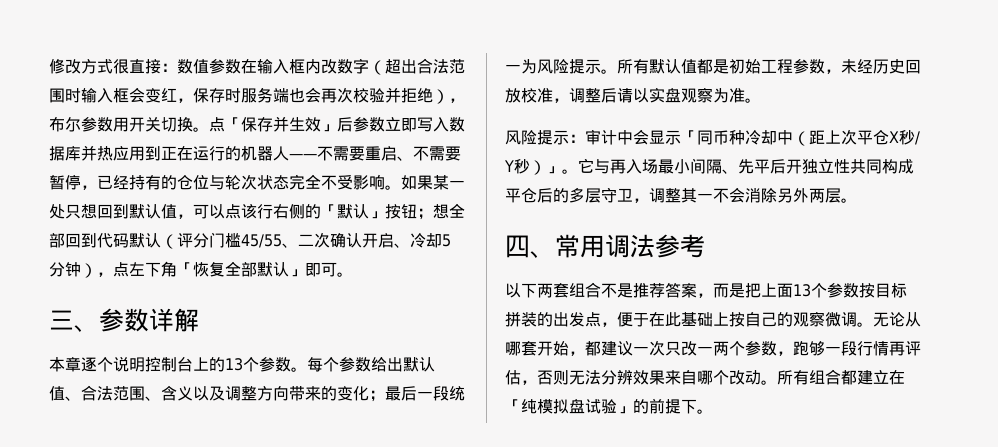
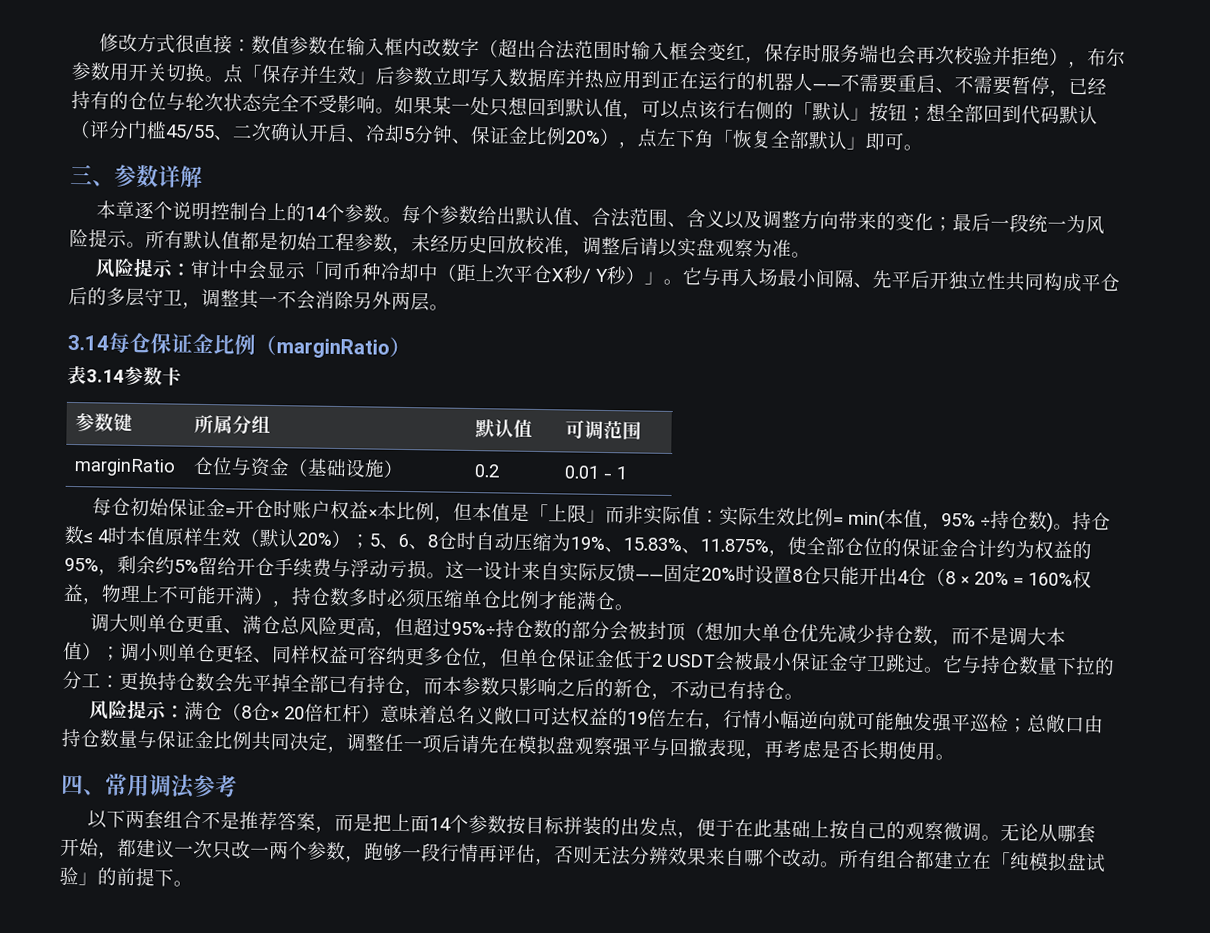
- 如果某一处只想回到默认值，可以点该行右侧的「默认」按钮；想全部回到代码默认（评分门槛45/55、二次确认开启、冷却5分钟），点左下角「恢复全部默认」即可。
+ 如果某一处只想回到默认值，可以点该行右侧的「默认」按钮；想全部回到代码默认（评分门槛45/55、二次确认开启、冷却5分钟、保证金比例20%），点左下角「恢复全部默认」即可。
- 本章逐个说明控制台上的13个参数。
+ 本章逐个说明控制台上的14个参数。
+ 3.14每仓保证金比例（marginRatio）
+ 表3.14参数卡
+ 参数键 | 所属分组 | 默认值 | 可调范围
+ marginRatio | 仓位与资金（基础设施） | 0.2 | 0.01 - 1
+ 每仓初始保证金=开仓时账户权益×本比例，但本值是「上限」而非实际值：实际生效比例= min(本值，95% ÷持仓数)。持仓数≤ 4时本值原样生效（默认20%）；5、6、8仓时自动压缩为19%、15.83%、11.875%，使全部仓位的保证金合计约为权益的95%，剩余约5%留给开仓手续费与浮动亏损。这一设计来自实际反馈——固定20%时设置8仓只能开出4仓（8 × 20% = 160%权益，物理上不可能开满），持仓数多时必须压缩单仓比例才能满仓。
+ 调大则单仓更重、满仓总风险更高，但超过95%÷持仓数的部分会被封顶（想加大单仓优先减少持仓数，而不是调大本值）；调小则单仓更轻、同样权益可容纳更多仓位，但单仓保证金低于2 USDT会被最小保证金守卫跳过。它与持仓数量下拉的分工：更换持仓数会先平掉全部已有持仓，而本参数只影响之后的新仓，不动已有持仓。
+ 风险提示：满仓（8仓× 20倍杠杆）意味着总名义敞口可达权益的19倍左右，行情小幅逆向就可能触发强平巡检；总敞口由持仓数量与保证金比例共同决定，调整任一项后请先在模拟盘观察强平与回撤表现，再考虑是否长期使用。
- 以下两套组合不是推荐答案，而是把上面13个参数按目标拼装的出发点，便于在此基础上按自己的观察微调。
+ 以下两套组合不是推荐答案，而是把上面14个参数按目标拼装的出发点，便于在此基础上按自己的观察微调。

